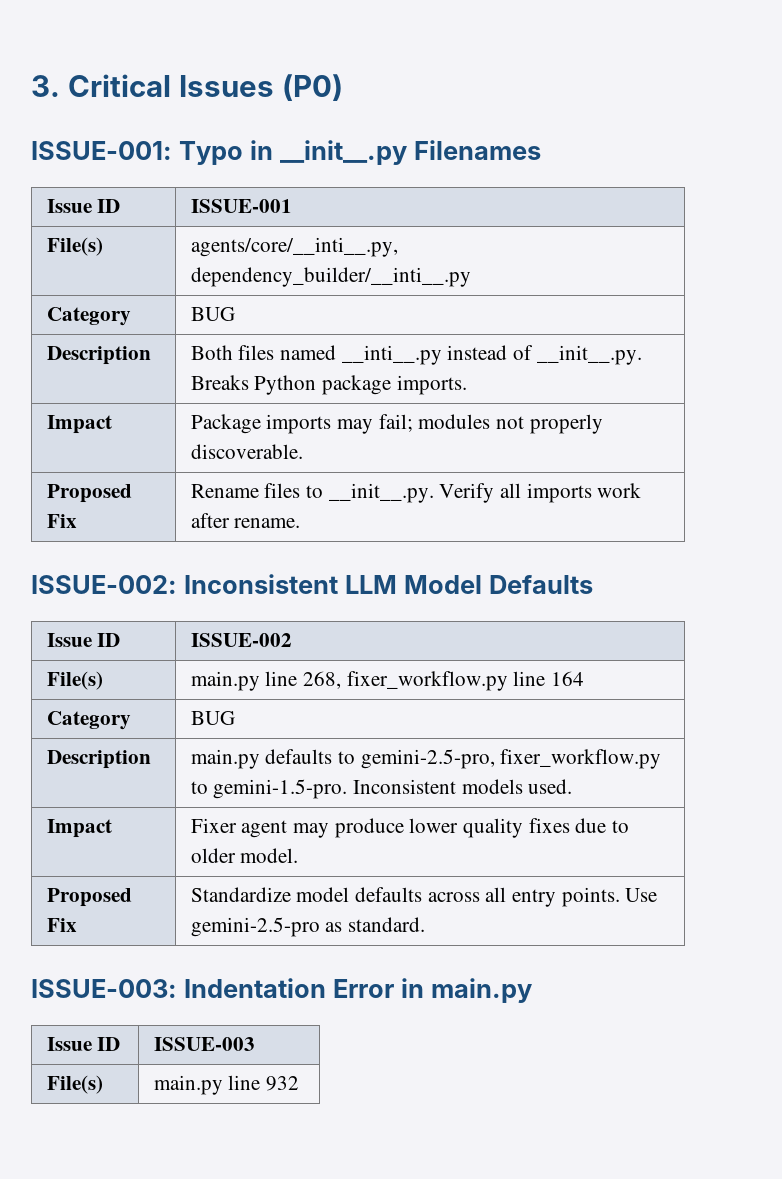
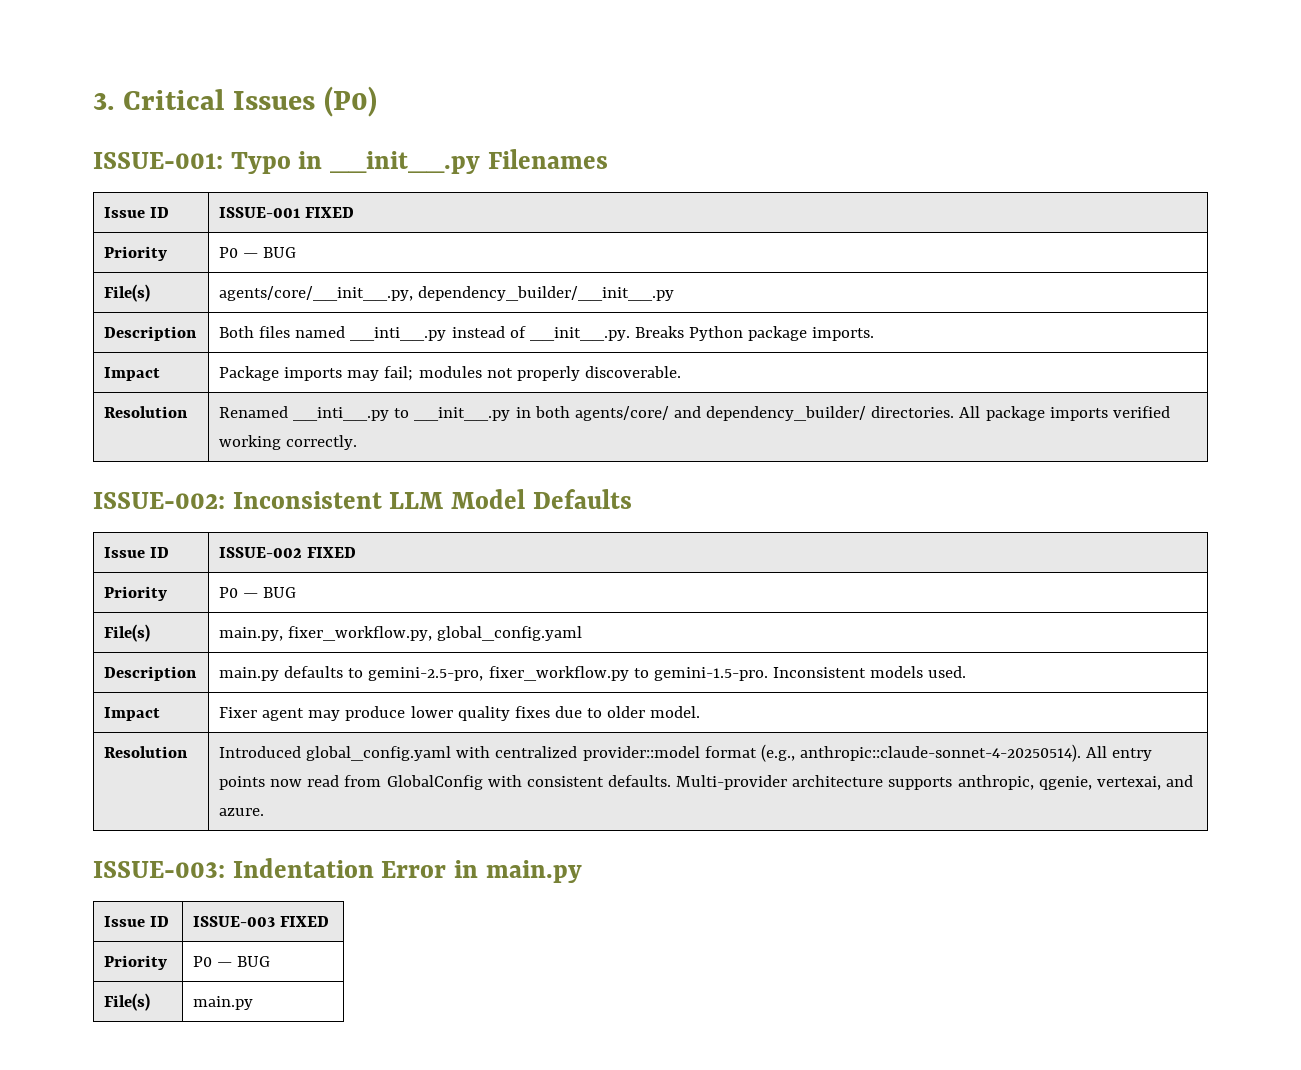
- Issue ID | ISSUE-001
- File(s) | agents/core/__inti__.py, dependency_builder/__inti__.py
- Category | BUG
+ Issue ID | ISSUE-001 FIXED
+ Priority | P0 — BUG
+ File(s) | agents/core/__init__.py, dependency_builder/__init__.py
- Proposed Fix | Rename files to __init__.py. Verify all imports work after rename.
+ Resolution | Renamed __inti__.py to __init__.py in both agents/core/ and dependency_builder/ directories. All package imports verified working correctly.
- Issue ID | ISSUE-002
- File(s) | main.py line 268, fixer_workflow.py line 164
- Category | BUG
+ Issue ID | ISSUE-002 FIXED
+ Priority | P0 — BUG
+ File(s) | main.py, fixer_workflow.py, global_config.yaml
- Proposed Fix | Standardize model defaults across all entry points. Use gemini-2.5-pro as standard.
+ Resolution | Introduced global_config.yaml with centralized provider::model format (e.g., anthropic::claude-sonnet-4-20250514). All entry points now read from GlobalConfig with consistent defaults. Multi-provider architecture supports anthropic, qgenie, vertexai, and azure.
- Issue ID | ISSUE-003
- File(s) | main.py line 932
+ Issue ID | ISSUE-003 FIXED
+ Priority | P0 — BUG
+ File(s) | main.py

